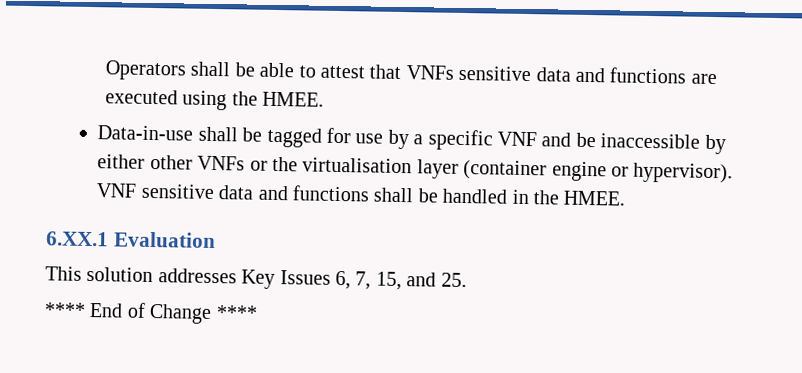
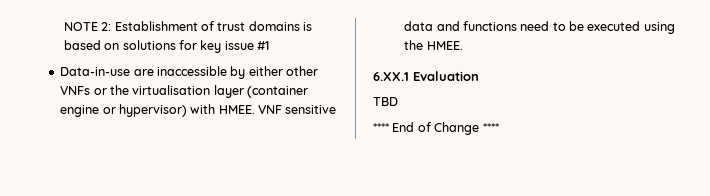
- Operators shall be able to attest that VNFs sensitive data and functions are executed using the HMEE.
- Data-in-use shall be tagged for use by a specific VNF and be inaccessible by either other VNFs or the virtualisation layer (container engine or hypervisor).
+ NOTE 2: Establishment of trust domains is based on solutions for key issue #1
+ Data-in-use are inaccessible by either other VNFs or the virtualisation layer (container engine or hypervisor) with HMEE.
- VNF sensitive data and functions shall be handled in the HMEE.
+ VNF sensitive data and functions need to be executed using the HMEE.
- This solution addresses Key Issues 6, 7, 15, and 25.
+ TBD

